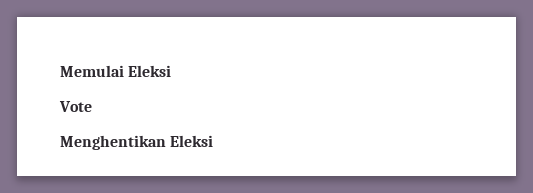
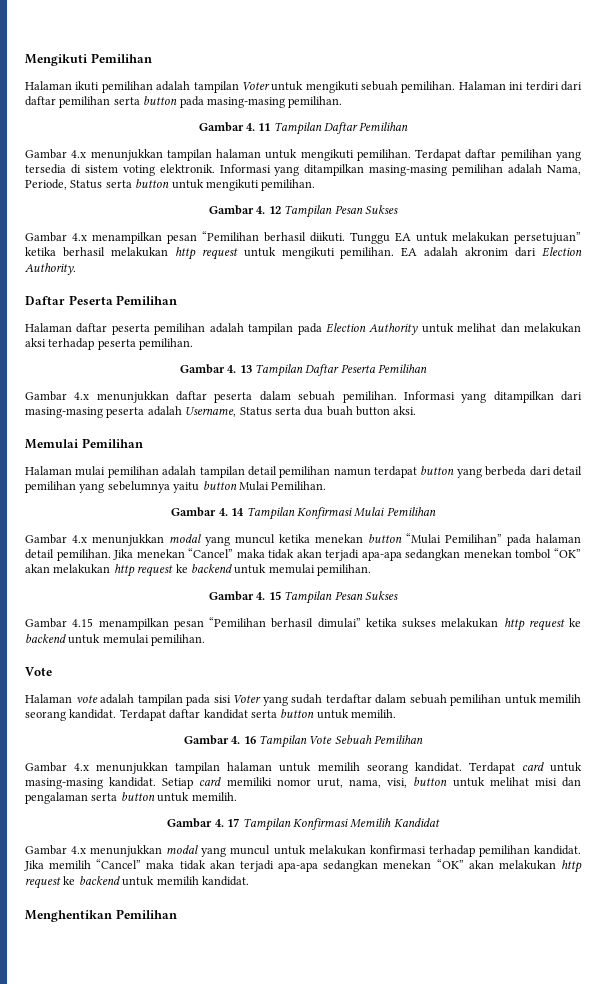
- Memulai Eleksi
+ Mengikuti Pemilihan
+ Halaman ikuti pemilihan adalah tampilan Voter untuk mengikuti sebuah pemilihan. Halaman ini terdiri dari daftar pemilihan serta button pada masing-masing pemilihan.
+ Gambar 4. 11 Tampilan Daftar Pemilihan
+ Gambar 4.x menunjukkan tampilan halaman untuk mengikuti pemilihan. Terdapat daftar pemilihan yang tersedia di sistem voting elektronik. Informasi yang ditampilkan masing-masing pemilihan adalah Nama, Periode, Status serta button untuk mengikuti pemilihan.
+ Gambar 4. 12 Tampilan Pesan Sukses
+ Gambar 4.x menampilkan pesan “Pemilihan berhasil diikuti. Tunggu EA untuk melakukan persetujuan” ketika berhasil melakukan http request untuk mengikuti pemilihan. EA adalah akronim dari Election Authority.
+ Daftar Peserta Pemilihan
+ Halaman daftar peserta pemilihan adalah tampilan pada Election Authority untuk melihat dan melakukan aksi terhadap peserta pemilihan.
+ Gambar 4. 13 Tampilan Daftar Peserta Pemilihan
+ Gambar 4.x menunjukkan daftar peserta dalam sebuah pemilihan. Informasi yang ditampilkan dari masing-masing peserta adalah Username, Status serta dua buah button aksi.
+ Memulai Pemilihan
+ Halaman mulai pemilihan adalah tampilan detail pemilihan namun terdapat button yang berbeda dari detail pemilihan yang sebelumnya yaitu button Mulai Pemilihan.
+ Gambar 4. 14 Tampilan Konfirmasi Mulai Pemilihan
+ Gambar 4.x menunjukkan modal yang muncul ketika menekan button “Mulai Pemilihan” pada halaman detail pemilihan. Jika menekan “Cancel” maka tidak akan terjadi apa-apa sedangkan menekan tombol “OK” akan melakukan http request ke backend untuk memulai pemilihan.
+ Gambar 4. 15 Tampilan Pesan Sukses
+ Gambar 4.15 menampilkan pesan “Pemilihan berhasil dimulai” ketika sukses melakukan http request ke backend untuk memulai pemilihan.
  Vote
+ Halaman vote adalah tampilan pada sisi Voter yang sudah terdaftar dalam sebuah pemilihan untuk memilih seorang kandidat. Terdapat daftar kandidat serta button untuk memilih.
+ Gambar 4. 16 Tampilan Vote Sebuah Pemilihan
+ Gambar 4.x menunjukkan tampilan halaman untuk memilih seorang kandidat. Terdapat card untuk masing-masing kandidat. Setiap card memiliki nomor urut, nama, visi, button untuk melihat misi dan pengalaman serta button untuk memilih.
+ Gambar 4. 17 Tampilan Konfirmasi Memilih Kandidat
+ Gambar 4.x menunjukkan modal yang muncul untuk melakukan konfirmasi terhadap pemilihan kandidat. Jika memilih “Cancel” maka tidak akan terjadi apa-apa sedangkan menekan “OK” akan melakukan http request ke backend untuk memilih kandidat.
- Menghentikan Eleksi
+ Menghentikan Pemilihan

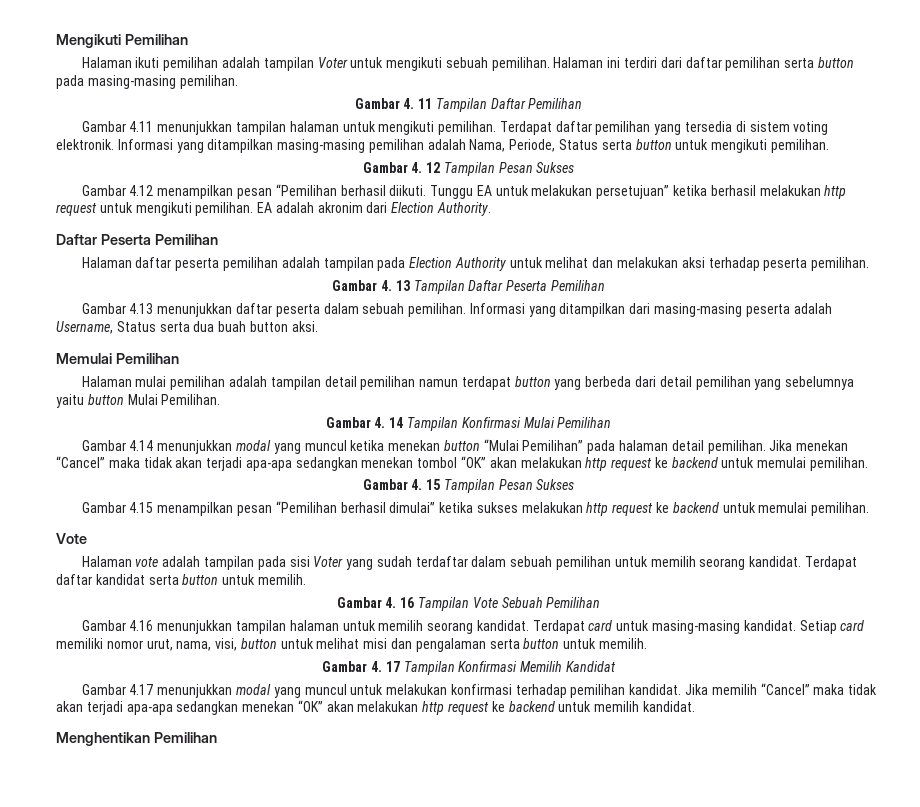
- Gambar 4.x menunjukkan tampilan halaman untuk mengikuti pemilihan.
+ Gambar 4.11 menunjukkan tampilan halaman untuk mengikuti pemilihan.
- Gambar 4.x menampilkan pesan “Pemilihan berhasil diikuti.
+ Gambar 4.12 menampilkan pesan “Pemilihan berhasil diikuti.
- Gambar 4.x menunjukkan daftar peserta dalam sebuah pemilihan.
+ Gambar 4.13 menunjukkan daftar peserta dalam sebuah pemilihan.
- Gambar 4.x menunjukkan modal yang muncul ketika menekan button “Mulai Pemilihan” pada halaman detail pemilihan.
+ Gambar 4.14 menunjukkan modal yang muncul ketika menekan button “Mulai Pemilihan” pada halaman detail pemilihan.
- Gambar 4.x menunjukkan tampilan halaman untuk memilih seorang kandidat.
+ Gambar 4.16 menunjukkan tampilan halaman untuk memilih seorang kandidat.
- Gambar 4.x menunjukkan modal yang muncul untuk melakukan konfirmasi terhadap pemilihan kandidat.
+ Gambar 4.17 menunjukkan modal yang muncul untuk melakukan konfirmasi terhadap pemilihan kandidat.

